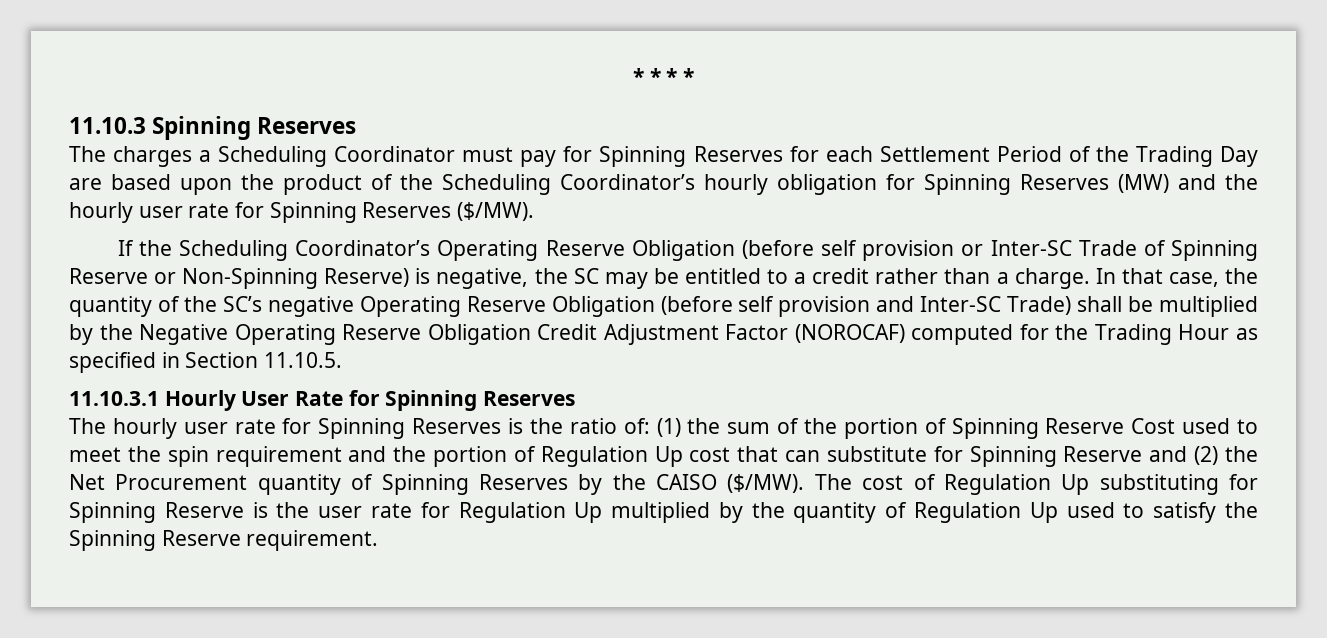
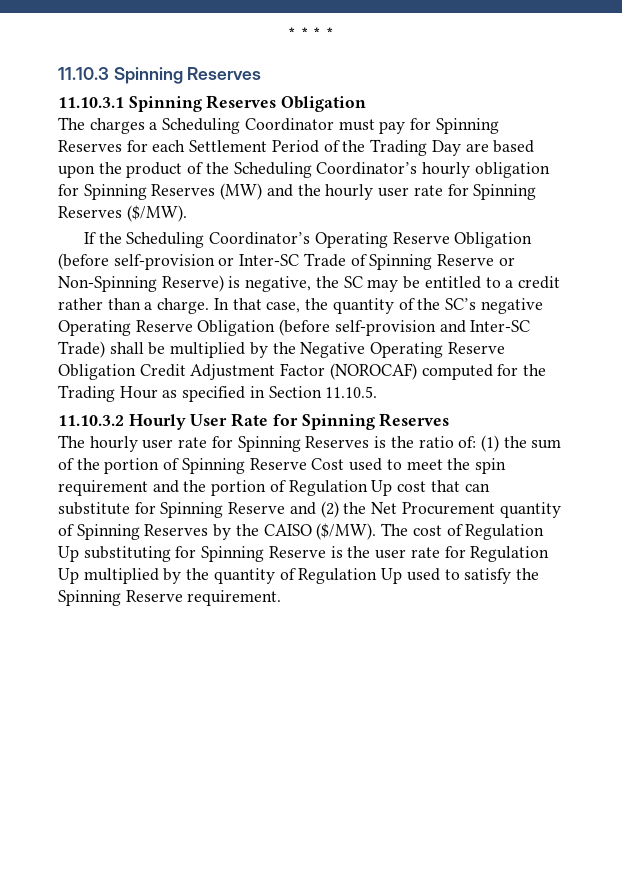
+ 11.10.3.1 Spinning Reserves Obligation
- If the Scheduling Coordinator’s Operating Reserve Obligation (before self provision or Inter-SC Trade of Spinning Reserve or Non-Spinning Reserve) is negative, the SC may be entitled to a credit rather than a charge.
+ If the Scheduling Coordinator’s Operating Reserve Obligation (before self-provision or Inter-SC Trade of Spinning Reserve or Non-Spinning Reserve) is negative, the SC may be entitled to a credit rather than a charge.
- In that case, the quantity of the SC’s negative Operating Reserve Obligation (before self provision and Inter-SC Trade) shall be multiplied by the Negative Operating Reserve Obligation Credit Adjustment Factor (NOROCAF) computed for the Trading Hour as specified in Section 11.10.5.
+ In that case, the quantity of the SC’s negative Operating Reserve Obligation (before self-provision and Inter-SC Trade) shall be multiplied by the Negative Operating Reserve Obligation Credit Adjustment Factor (NOROCAF) computed for the Trading Hour as specified in Section 11.10.5.
- 11.10.3.1 Hourly User Rate for Spinning Reserves
+ 11.10.3.2 Hourly User Rate for Spinning Reserves

